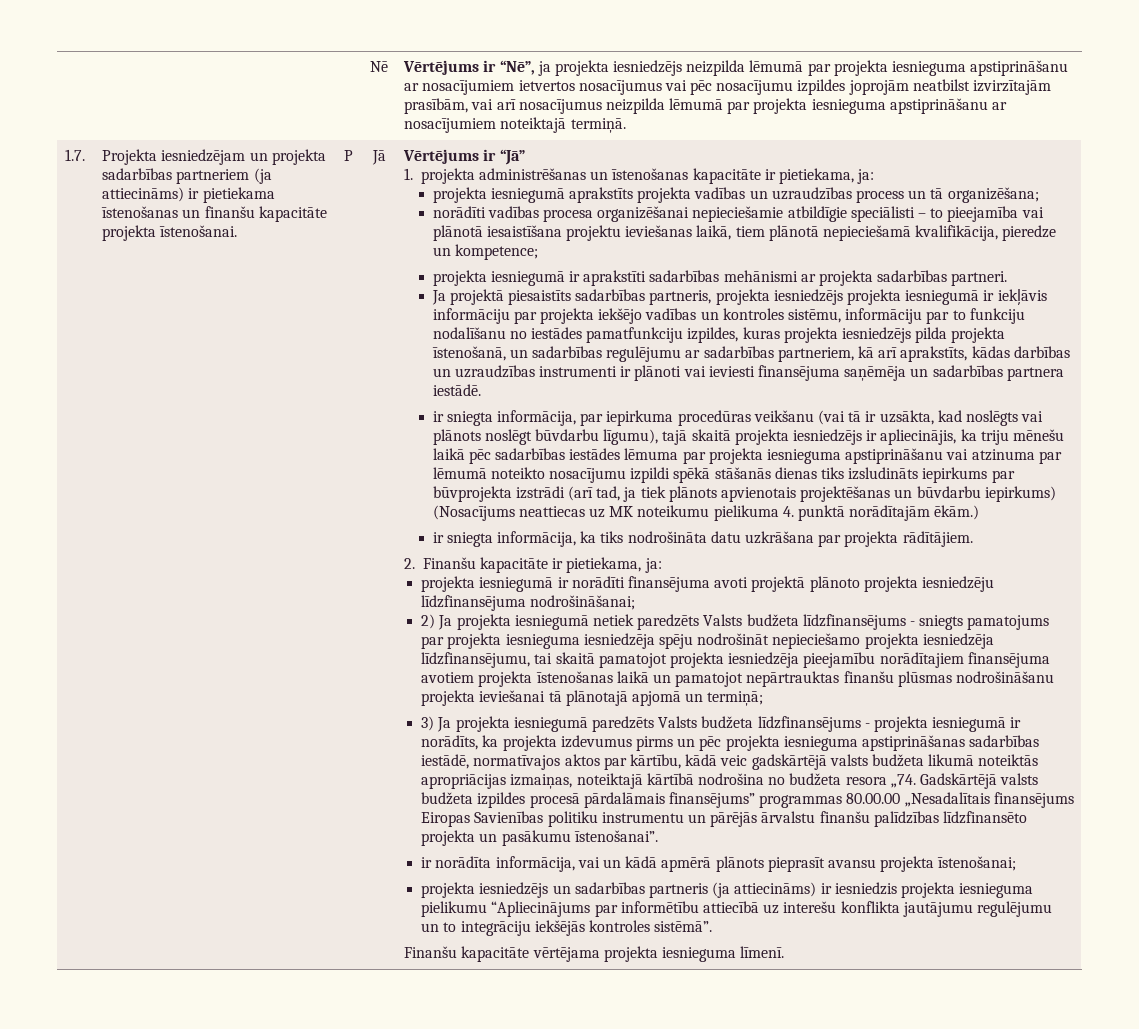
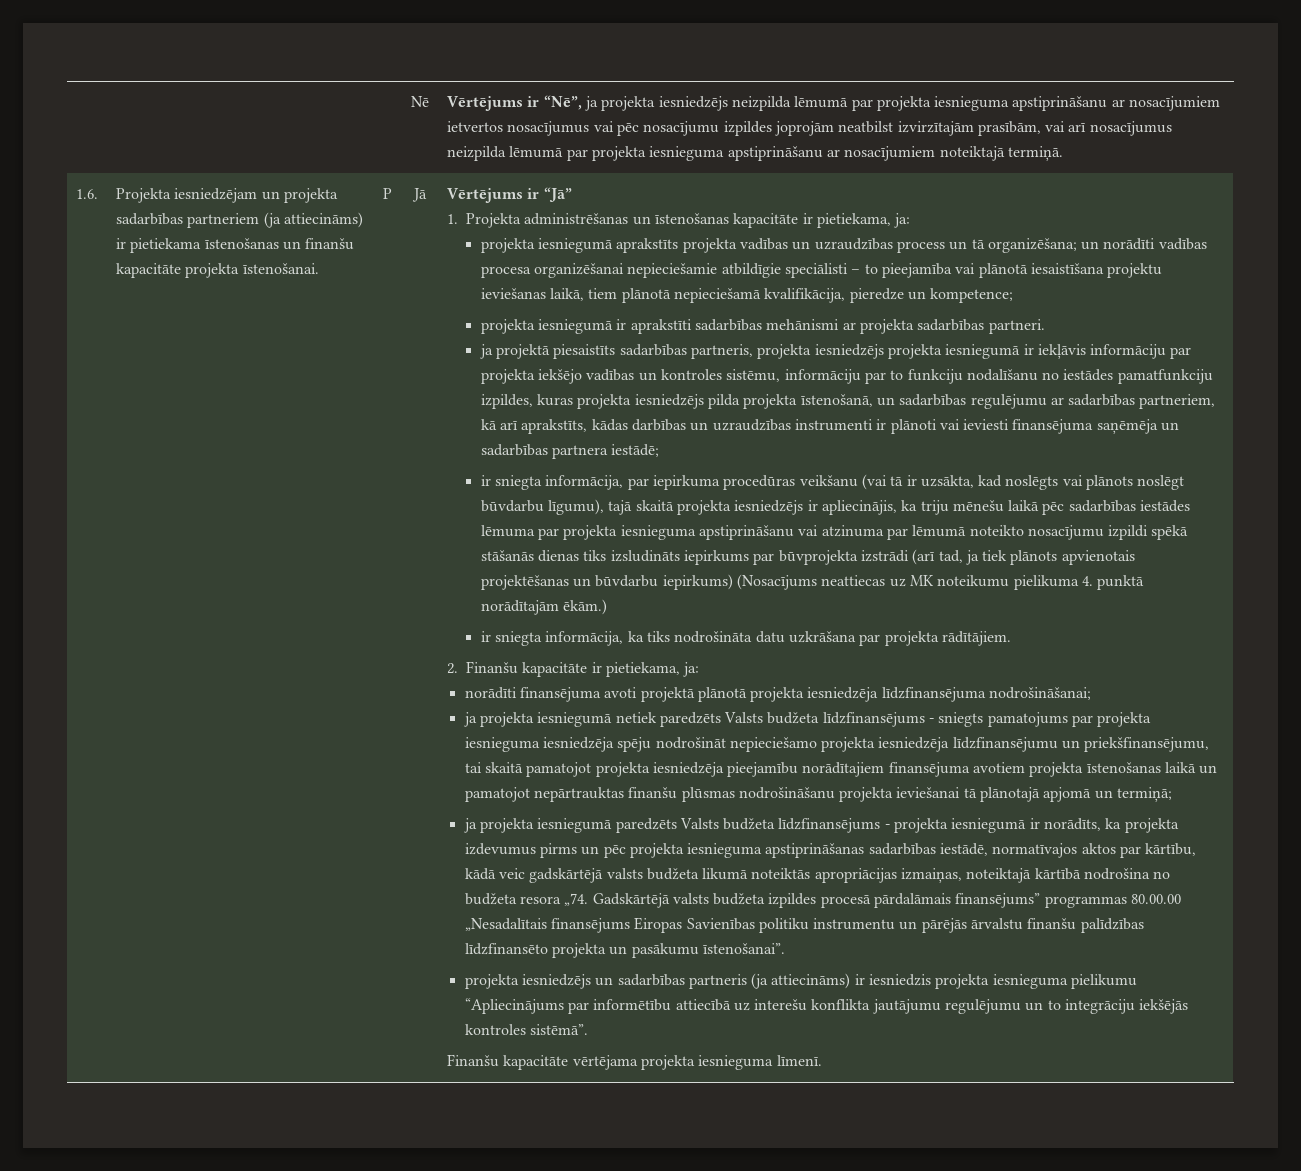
- 1.7.
+ 1.6.
- 1. projekta administrēšanas un īstenošanas kapacitāte ir pietiekama, ja:
+ 1. Projekta administrēšanas un īstenošanas kapacitāte ir pietiekama, ja:
- projekta iesniegumā aprakstīts projekta vadības un uzraudzības process un tā organizēšana;
- norādīti vadības procesa organizēšanai nepieciešamie atbildīgie speciālisti – to pieejamība vai plānotā iesaistīšana projektu ieviešanas laikā, tiem plānotā nepieciešamā kvalifikācija, pieredze un kompetence;
+ projekta iesniegumā aprakstīts projekta vadības un uzraudzības process un tā organizēšana; un norādīti vadības procesa organizēšanai nepieciešamie atbildīgie speciālisti – to pieejamība vai plānotā iesaistīšana projektu ieviešanas laikā, tiem plānotā nepieciešamā kvalifikācija, pieredze un kompetence;
- Ja projektā piesaistīts sadarbības partneris, projekta iesniedzējs projekta iesniegumā ir iekļāvis informāciju par projekta iekšējo vadības un kontroles sistēmu, informāciju par to funkciju nodalīšanu no iestādes pamatfunkciju izpildes, kuras projekta iesniedzējs pilda projekta īstenošanā, un sadarbības regulējumu ar sadarbības partneriem, kā arī aprakstīts, kādas darbības un uzraudzības instrumenti ir plānoti vai ieviesti finansējuma saņēmēja un sadarbības partnera iestādē.
+ ja projektā piesaistīts sadarbības partneris, projekta iesniedzējs projekta iesniegumā ir iekļāvis informāciju par projekta iekšējo vadības un kontroles sistēmu, informāciju par to funkciju nodalīšanu no iestādes pamatfunkciju izpildes, kuras projekta iesniedzējs pilda projekta īstenošanā, un sadarbības regulējumu ar sadarbības partneriem, kā arī aprakstīts, kādas darbības un uzraudzības instrumenti ir plānoti vai ieviesti finansējuma saņēmēja un sadarbības partnera iestādē;
- projekta iesniegumā ir norādīti finansējuma avoti projektā plānoto projekta iesniedzēju līdzfinansējuma nodrošināšanai;
+ norādīti finansējuma avoti projektā plānotā projekta iesniedzēja līdzfinansējuma nodrošināšanai;
- 2) Ja projekta iesniegumā netiek paredzēts Valsts budžeta līdzfinansējums - sniegts pamatojums par projekta iesnieguma iesniedzēja spēju nodrošināt nepieciešamo projekta iesniedzēja līdzfinansējumu, tai skaitā pamatojot projekta iesniedzēja pieejamību norādītajiem finansējuma avotiem projekta īstenošanas laikā un pamatojot nepārtrauktas finanšu plūsmas nodrošināšanu projekta ieviešanai tā plānotajā apjomā un termiņā;
+ ja projekta iesniegumā netiek paredzēts Valsts budžeta līdzfinansējums - sniegts pamatojums par projekta iesnieguma iesniedzēja spēju nodrošināt nepieciešamo projekta iesniedzēja līdzfinansējumu un priekšfinansējumu, tai skaitā pamatojot projekta iesniedzēja pieejamību norādītajiem finansējuma avotiem projekta īstenošanas laikā un pamatojot nepārtrauktas finanšu plūsmas nodrošināšanu projekta ieviešanai tā plānotajā apjomā un termiņā;
- 3) Ja projekta iesniegumā paredzēts Valsts budžeta līdzfinansējums - projekta iesniegumā ir norādīts, ka projekta izdevumus pirms un pēc projekta iesnieguma apstiprināšanas sadarbības iestādē, normatīvajos aktos par kārtību, kādā veic gadskārtējā valsts budžeta likumā noteiktās apropriācijas izmaiņas, noteiktajā kārtībā nodrošina no budžeta resora „74.
+ ja projekta iesniegumā paredzēts Valsts budžeta līdzfinansējums - projekta iesniegumā ir norādīts, ka projekta izdevumus pirms un pēc projekta iesnieguma apstiprināšanas sadarbības iestādē, normatīvajos aktos par kārtību, kādā veic gadskārtējā valsts budžeta likumā noteiktās apropriācijas izmaiņas, noteiktajā kārtībā nodrošina no budžeta resora „74.
- ir norādīta informācija, vai un kādā apmērā plānots pieprasīt avansu projekta īstenošanai;

